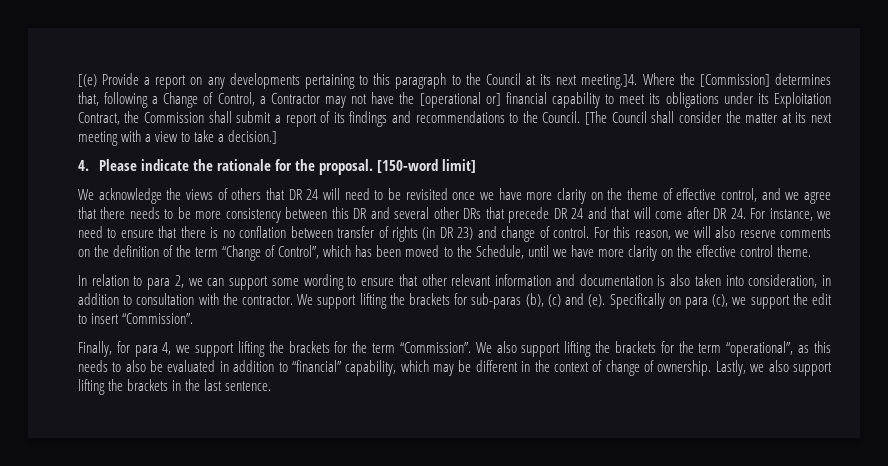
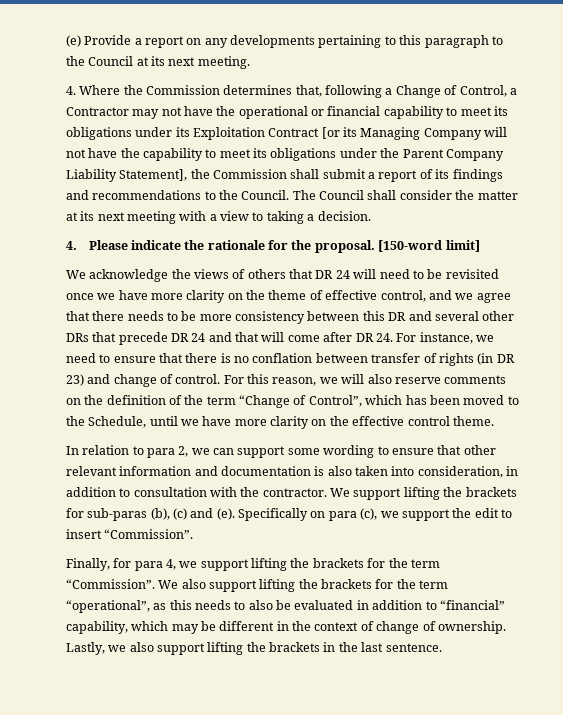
- [(e) Provide a report on any developments pertaining to this paragraph to the Council at its next meeting.]4. Where the [Commission] determines that, following a Change of Control, a Contractor may not have the [operational or] financial capability to meet its obligations under its Exploitation Contract, the Commission shall submit a report of its findings and recommendations to the Council.
+ (e) Provide a report on any developments pertaining to this paragraph to the Council at its next meeting.
+ 4. Where the Commission determines that, following a Change of Control, a Contractor may not have the operational or financial capability to meet its obligations under its Exploitation Contract [or its Managing Company will not have the capability to meet its obligations under the Parent Company Liability Statement], the Commission shall submit a report of its findings and recommendations to the Council.
- [The Council shall consider the matter at its next meeting with a view to take a decision.]
+ The Council shall consider the matter at its next meeting with a view to taking a decision.

